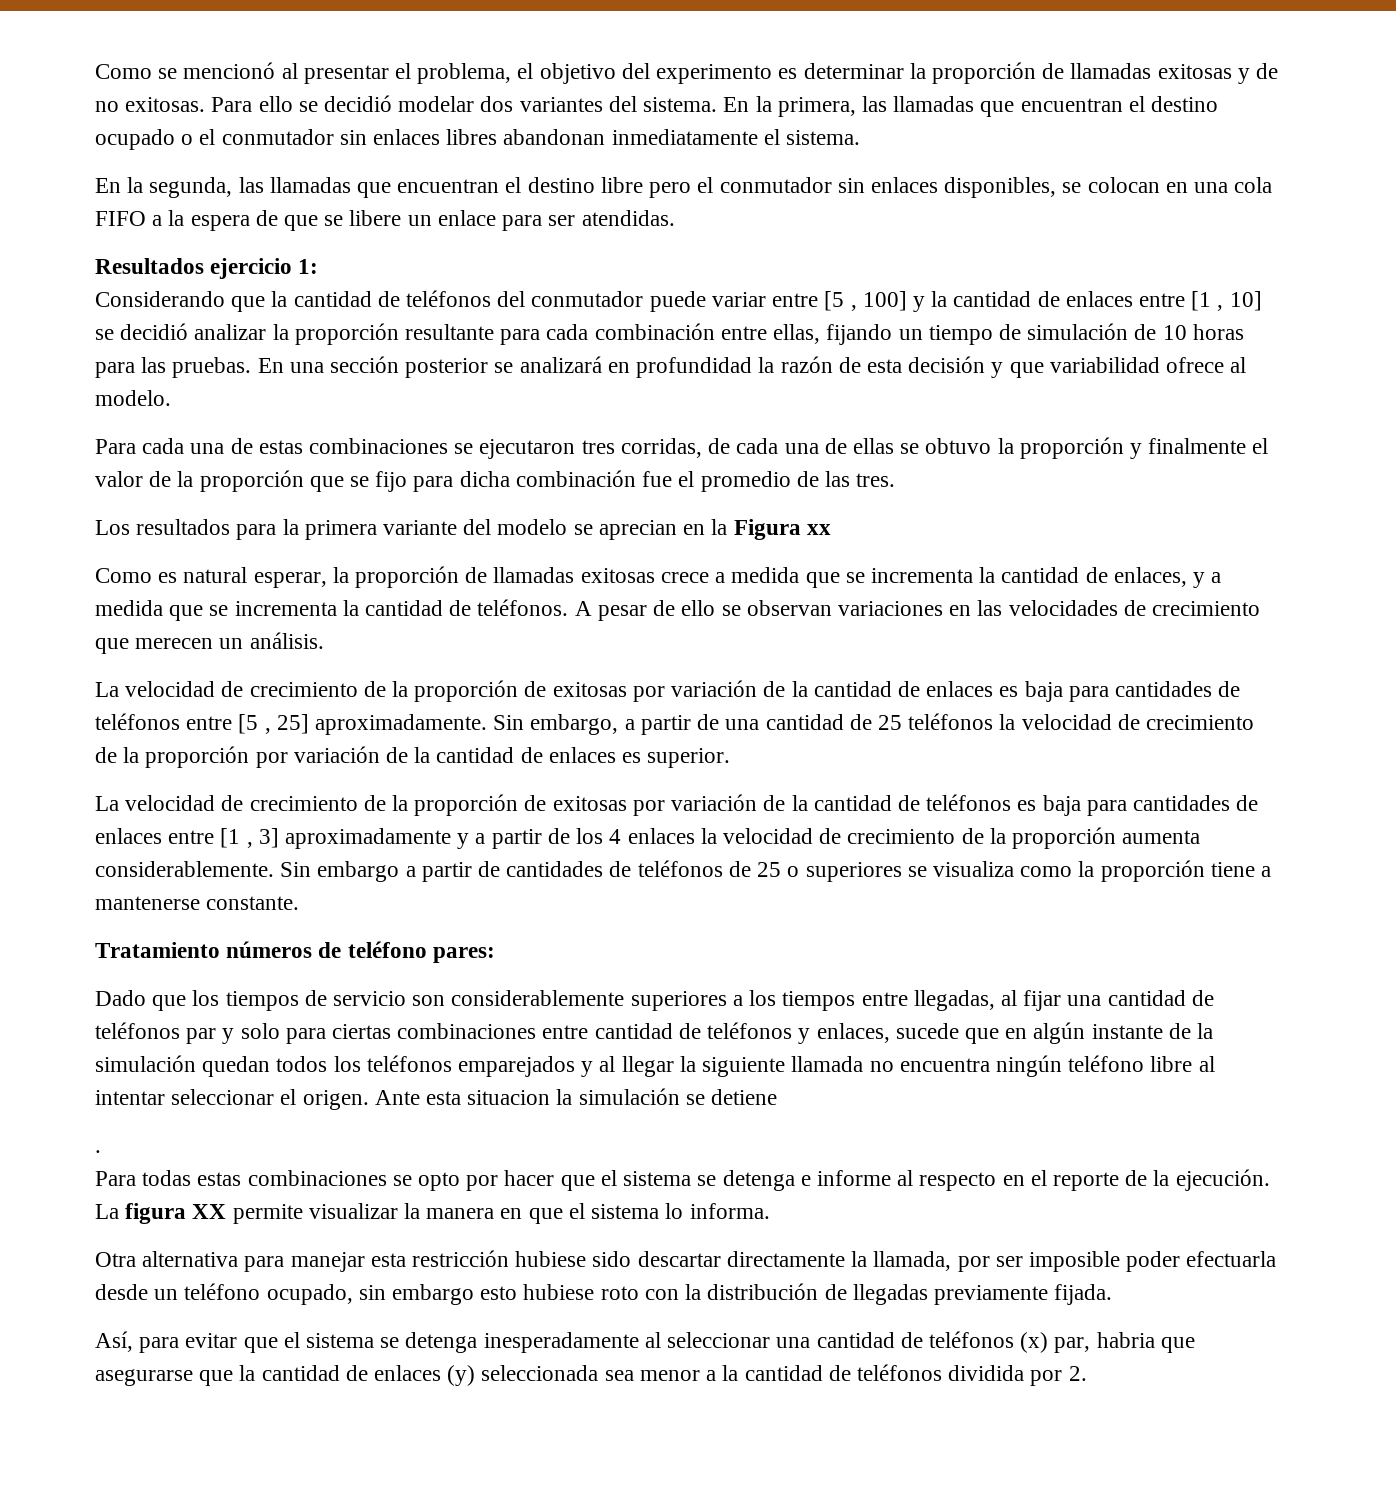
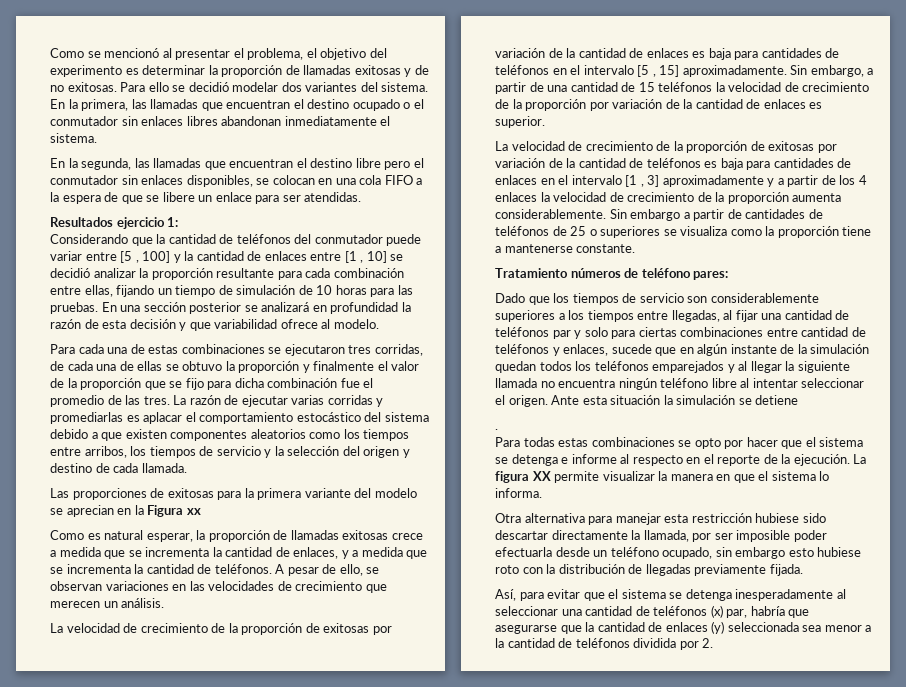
- Para cada una de estas combinaciones se ejecutaron tres corridas, de cada una de ellas se obtuvo la proporción y finalmente el valor de la proporción que se fijo para dicha combinación fue el promedio de las tres.
- Los resultados para la primera variante del modelo se aprecian en la Figura xx
+ Para cada una de estas combinaciones se ejecutaron tres corridas, de cada una de ellas se obtuvo la proporción y finalmente el valor de la proporción que se fijo para dicha combinación fue el promedio de las tres. La razón de ejecutar varias corridas y promediarlas es aplacar el comportamiento estocástico del sistema debido a que existen componentes aleatorios como los tiempos entre arribos, los tiempos de servicio y la selección del origen y destino de cada llamada.
+ Las proporciones de exitosas para la primera variante del modelo se aprecian en la Figura xx
- A pesar de ello se observan variaciones en las velocidades de crecimiento que merecen un análisis.
+ A pesar de ello, se observan variaciones en las velocidades de crecimiento que merecen un análisis.
- La velocidad de crecimiento de la proporción de exitosas por variación de la cantidad de enlaces es baja para cantidades de teléfonos entre [5 , 25] aproximadamente.
+ La velocidad de crecimiento de la proporción de exitosas por variación de la cantidad de enlaces es baja para cantidades de teléfonos en el intervalo [5 , 15] aproximadamente.
- Sin embargo, a partir de una cantidad de 25 teléfonos la velocidad de crecimiento de la proporción por variación de la cantidad de enlaces es superior.
+ Sin embargo, a partir de una cantidad de 15 teléfonos la velocidad de crecimiento de la proporción por variación de la cantidad de enlaces es superior.
- La velocidad de crecimiento de la proporción de exitosas por variación de la cantidad de teléfonos es baja para cantidades de enlaces entre [1 , 3] aproximadamente y a partir de los 4 enlaces la velocidad de crecimiento de la proporción aumenta considerablemente.
+ La velocidad de crecimiento de la proporción de exitosas por variación de la cantidad de teléfonos es baja para cantidades de enlaces en el intervalo [1 , 3] aproximadamente y a partir de los 4 enlaces la velocidad de crecimiento de la proporción aumenta considerablemente.
- Ante esta situacion la simulación se detiene
+ Ante esta situación la simulación se detiene
- Así, para evitar que el sistema se detenga inesperadamente al seleccionar una cantidad de teléfonos (x) par, habria que asegurarse que la cantidad de enlaces (y) seleccionada sea menor a la cantidad de teléfonos dividida por 2.
+ Así, para evitar que el sistema se detenga inesperadamente al seleccionar una cantidad de teléfonos (x) par, habría que asegurarse que la cantidad de enlaces (y) seleccionada sea menor a la cantidad de teléfonos dividida por 2.

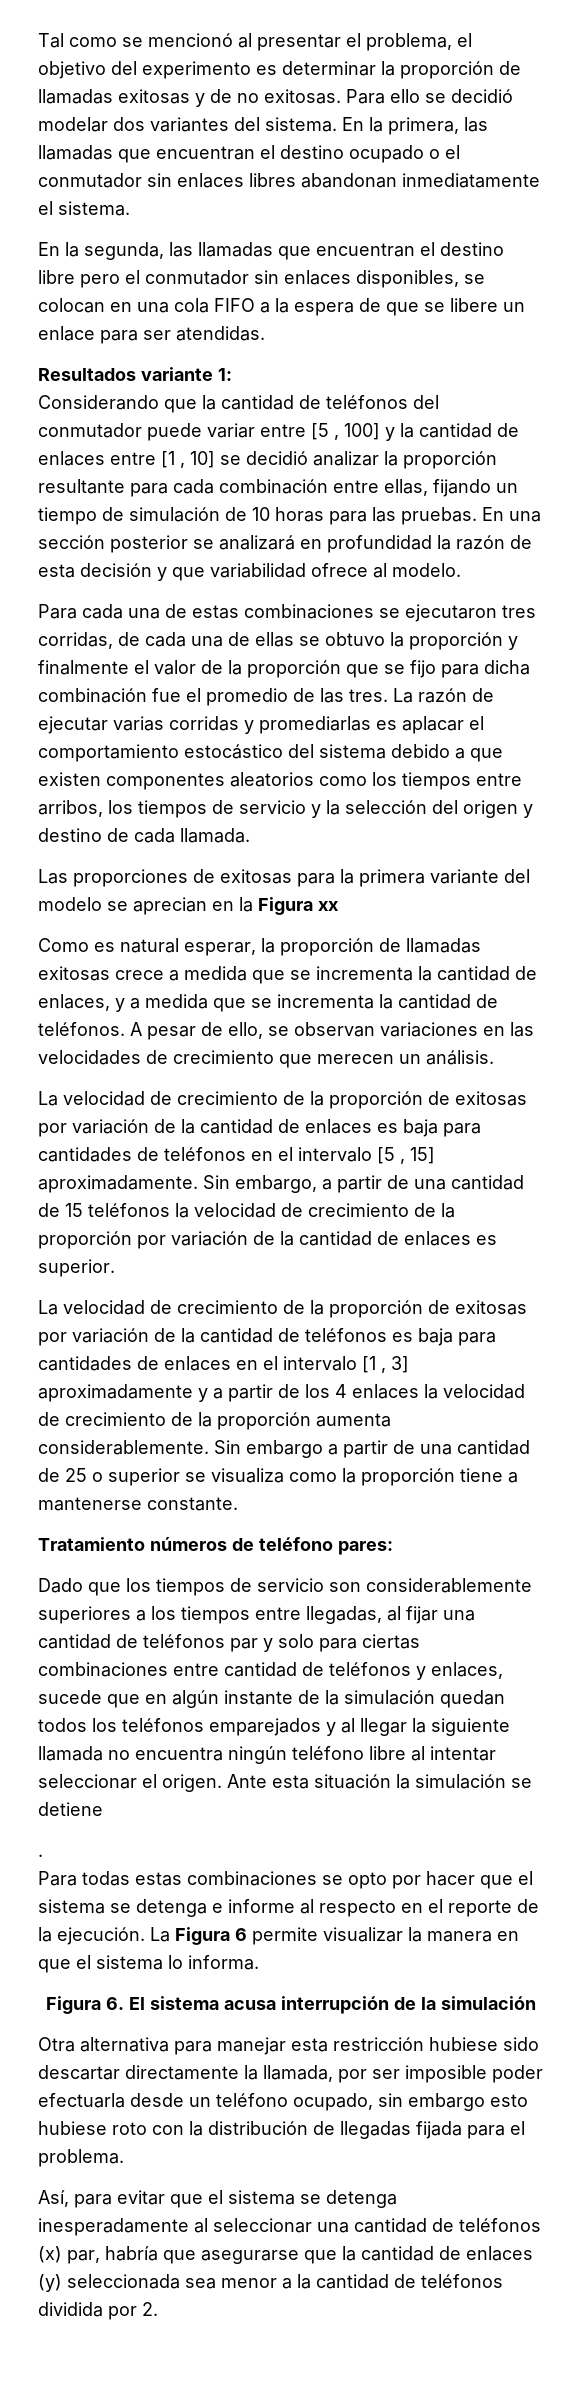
- Como se mencionó al presentar el problema, el objetivo del experimento es determinar la proporción de llamadas exitosas y de no exitosas.
+ Tal como se mencionó al presentar el problema, el objetivo del experimento es determinar la proporción de llamadas exitosas y de no exitosas.
- Resultados ejercicio 1:
+ Resultados variante 1:
- Sin embargo a partir de cantidades de teléfonos de 25 o superiores se visualiza como la proporción tiene a mantenerse constante.
+ Sin embargo a partir de una cantidad de 25 o superior se visualiza como la proporción tiene a mantenerse constante.
- La figura XX permite visualizar la manera en que el sistema lo informa.
+ La Figura 6 permite visualizar la manera en que el sistema lo informa.
+ Figura 6. El sistema acusa interrupción de la simulación
- Otra alternativa para manejar esta restricción hubiese sido descartar directamente la llamada, por ser imposible poder efectuarla desde un teléfono ocupado, sin embargo esto hubiese roto con la distribución de llegadas previamente fijada.
+ Otra alternativa para manejar esta restricción hubiese sido descartar directamente la llamada, por ser imposible poder efectuarla desde un teléfono ocupado, sin embargo esto hubiese roto con la distribución de llegadas fijada para el problema.

